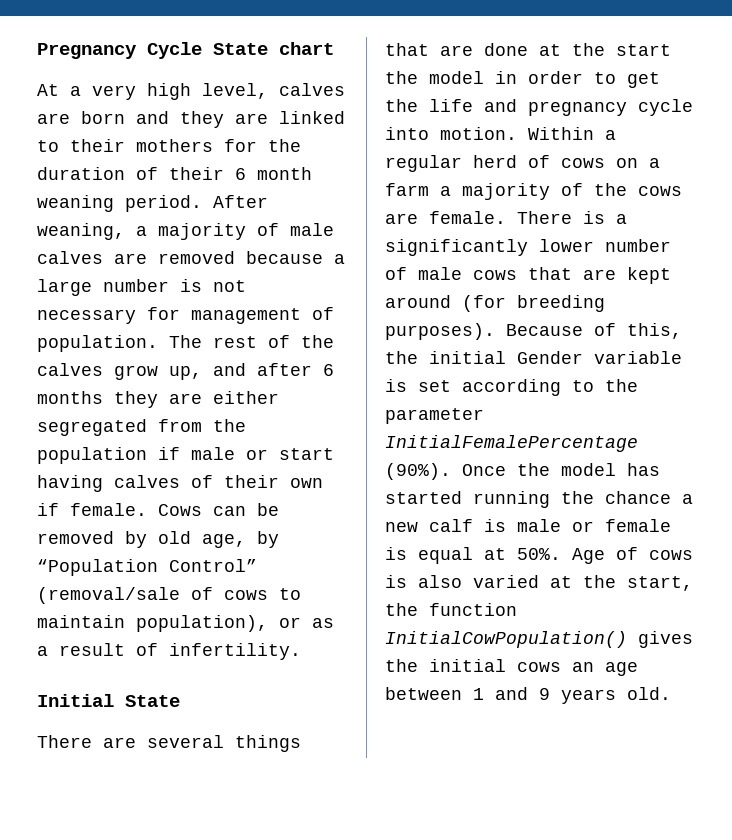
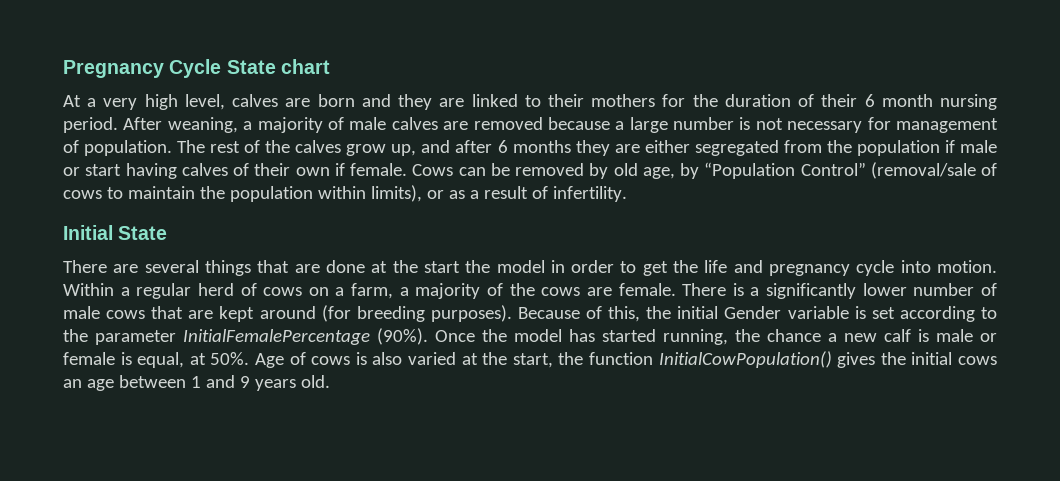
- At a very high level, calves are born and they are linked to their mothers for the duration of their 6 month weaning period.
+ At a very high level, calves are born and they are linked to their mothers for the duration of their 6 month nursing period.
- Cows can be removed by old age, by “Population Control” (removal/sale of cows to maintain population), or as a result of infertility.
+ Cows can be removed by old age, by “Population Control” (removal/sale of cows to maintain the population within limits), or as a result of infertility.
- Within a regular herd of cows on a farm a majority of the cows are female.
+ Within a regular herd of cows on a farm, a majority of the cows are female.
- Once the model has started running the chance a new calf is male or female is equal at 50%.
+ Once the model has started running, the chance a new calf is male or female is equal, at 50%.

